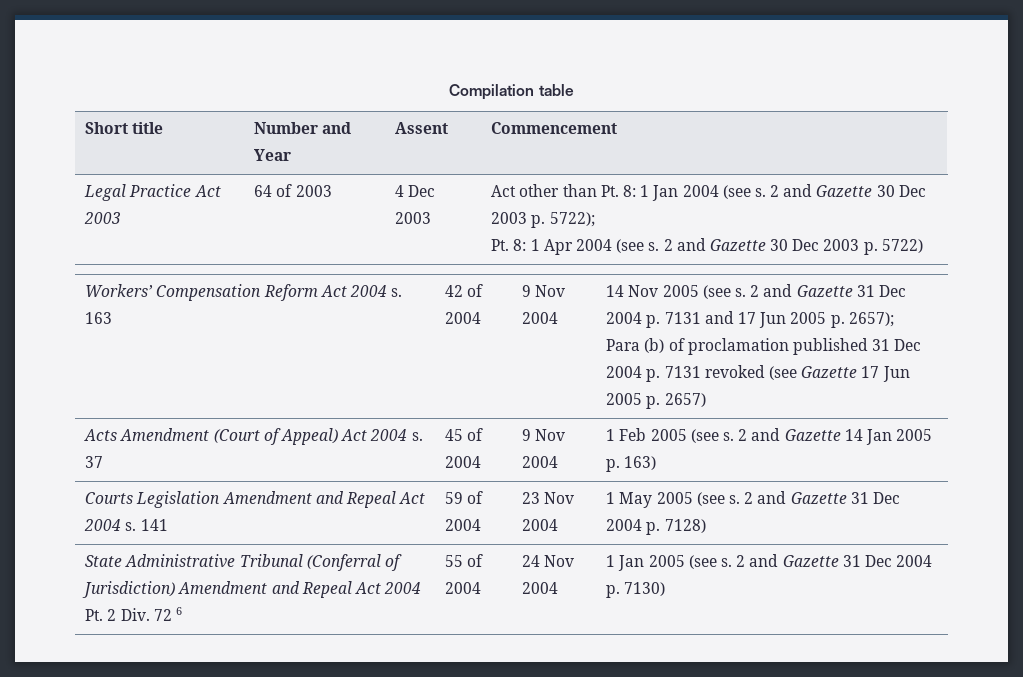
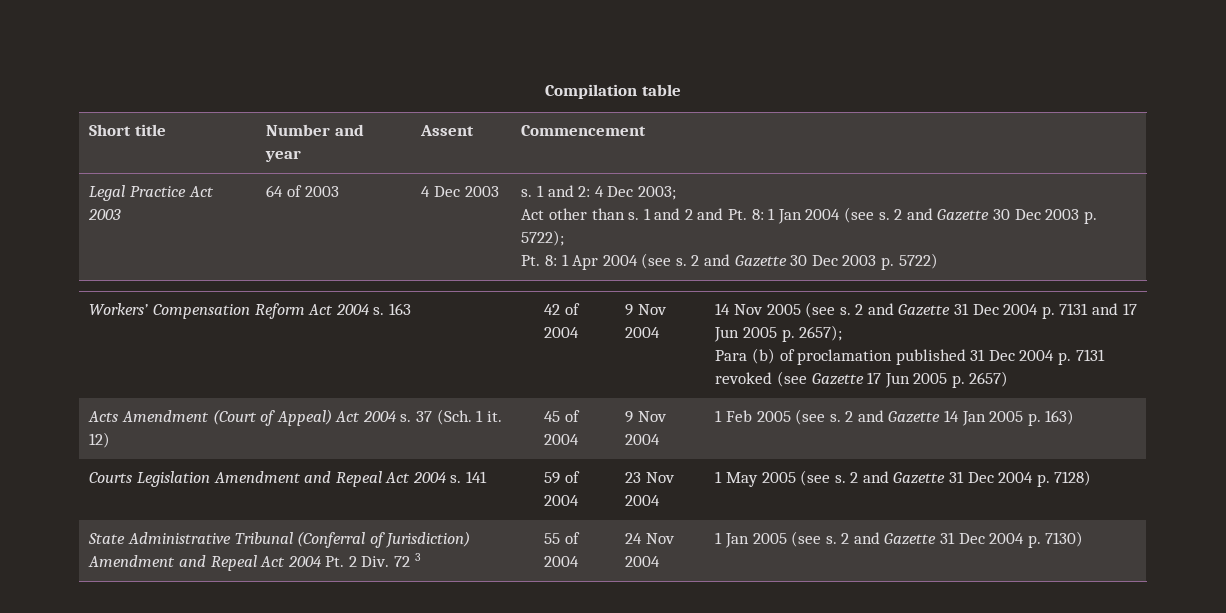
- Short title | Number and Year | Assent | Commencement
+ Short title | Number and year | Assent | Commencement
- Act other than Pt. 8: 1 Jan 2004 (see s.
+ s. 1 and 2: 4 Dec 2003;
+ Act other than s. 1 and 2 and Pt. 8: 1 Jan 2004 (see s.
- Acts Amendment (Court of Appeal) Act 2004 s. 37 | 45 of 2004 | 9 Nov 2004 | 1 Feb 2005 (see s. 2 and Gazette 14 Jan 2005 p. 163)
+ Acts Amendment (Court of Appeal) Act 2004 s. 37 (Sch. 1 it. 12) | 45 of 2004 | 9 Nov 2004 | 1 Feb 2005 (see s. 2 and Gazette 14 Jan 2005 p. 163)
- State Administrative Tribunal (Conferral of Jurisdiction) Amendment and Repeal Act 2004 Pt. 2 Div. 72 6 | 55 of 2004 | 24 Nov 2004 | 1 Jan 2005 (see s. 2 and Gazette 31 Dec 2004 p. 7130)
+ State Administrative Tribunal (Conferral of Jurisdiction) Amendment and Repeal Act 2004 Pt. 2 Div. 72 3 | 55 of 2004 | 24 Nov 2004 | 1 Jan 2005 (see s. 2 and Gazette 31 Dec 2004 p. 7130)

